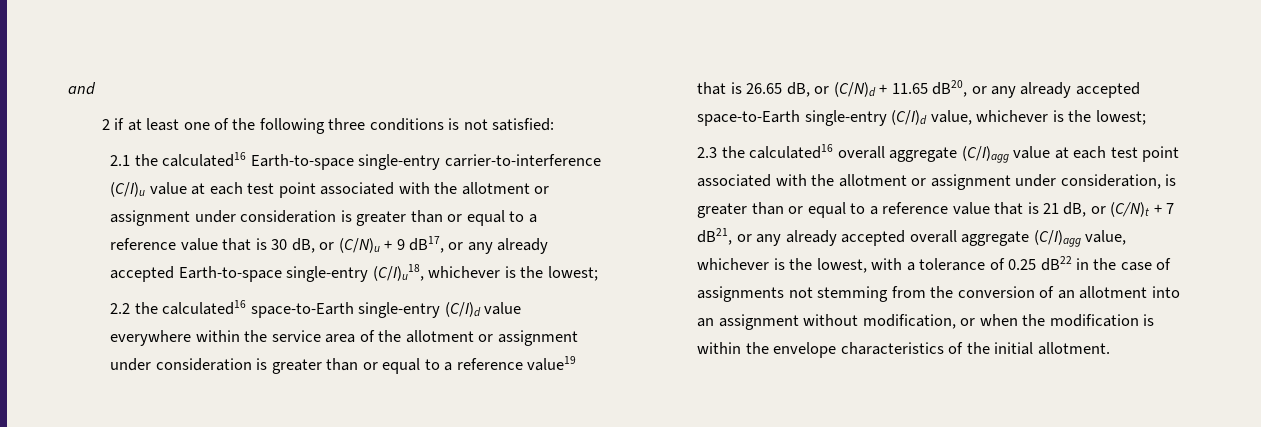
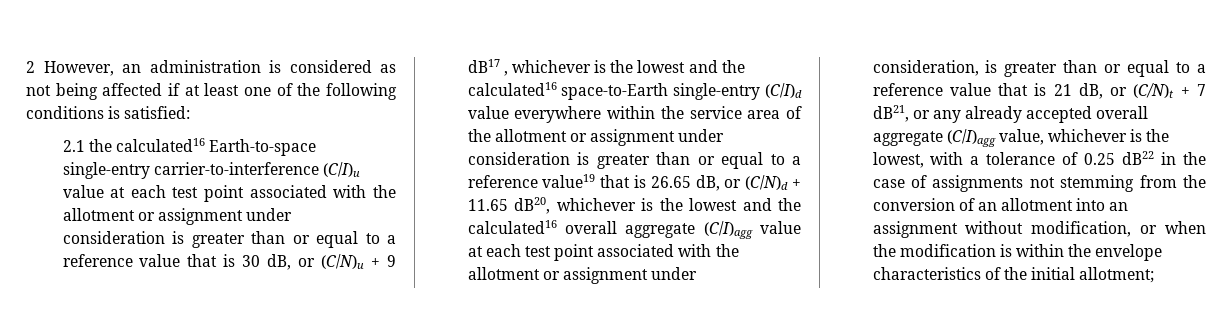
- and
- 2 if at least one of the following three conditions is not satisfied:
+ 2 However, an administration is considered as not being affected if at least one of the following conditions is satisfied:
- 2.1 the calculated16 Earth-to-space single-entry carrier-to-interference (C/I)u value at each test point associated with the allotment or assignment under consideration is greater than or equal to a reference value that is 30 dB, or (C/N)u + 9 dB17, or any already accepted Earth-to-space single-entry (C/I)u18, whichever is the lowest;
- 2.2 the calculated16 space-to-Earth single-entry (C/I)d value everywhere within the service area of the allotment or assignment under consideration is greater than or equal to a reference value19 that is 26.65 dB, or (C/N)d + 11.65 dB20, or any already accepted space-to-Earth single-entry (C/I)d value, whichever is the lowest;
- 2.3 the calculated16 overall aggregate (C/I)agg value at each test point associated with the allotment or assignment under consideration, is greater than or equal to a reference value that is 21 dB, or (C/N)t + 7 dB21, or any already accepted overall aggregate (C/I)agg value, whichever is the lowest, with a tolerance of 0.25 dB22 in the case of assignments not stemming from the conversion of an allotment into an assignment without modification, or when the modification is within the envelope characteristics of the initial allotment.
+ 2.1 the calculated16 Earth-to-space single-entry carrier-to-interference (C/I)u value at each test point associated with the allotment or assignment under consideration is greater than or equal to a reference value that is 30 dB, or (C/N)u + 9 dB17 , whichever is the lowest and the calculated16 space-to-Earth single-entry (C/I)d value everywhere within the service area of the allotment or assignment under consideration is greater than or equal to a reference value19 that is 26.65 dB, or (C/N)d + 11.65 dB20, whichever is the lowest and the calculated16 overall aggregate (C/I)agg value at each test point associated with the allotment or assignment under consideration, is greater than or equal to a reference value that is 21 dB, or (C/N)t + 7 dB21, or any already accepted overall aggregate (C/I)agg value, whichever is the lowest, with a tolerance of 0.25 dB22 in the case of assignments not stemming from the conversion of an allotment into an assignment without modification, or when the modification is within the envelope characteristics of the initial allotment;

